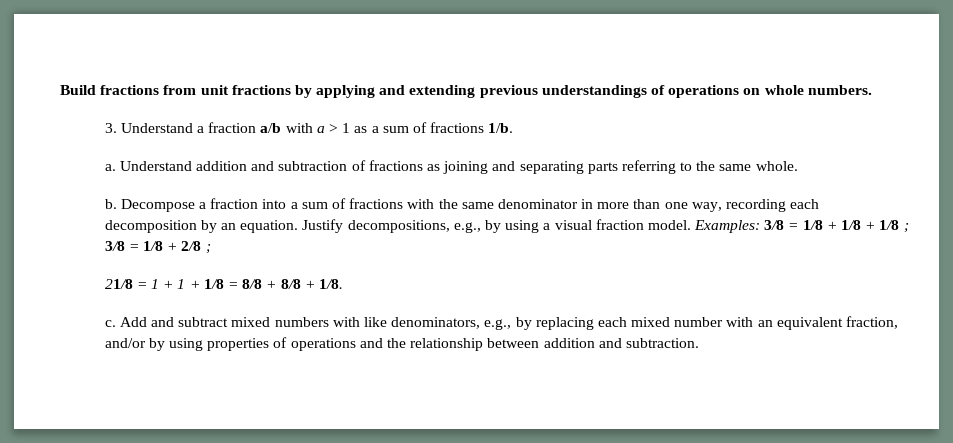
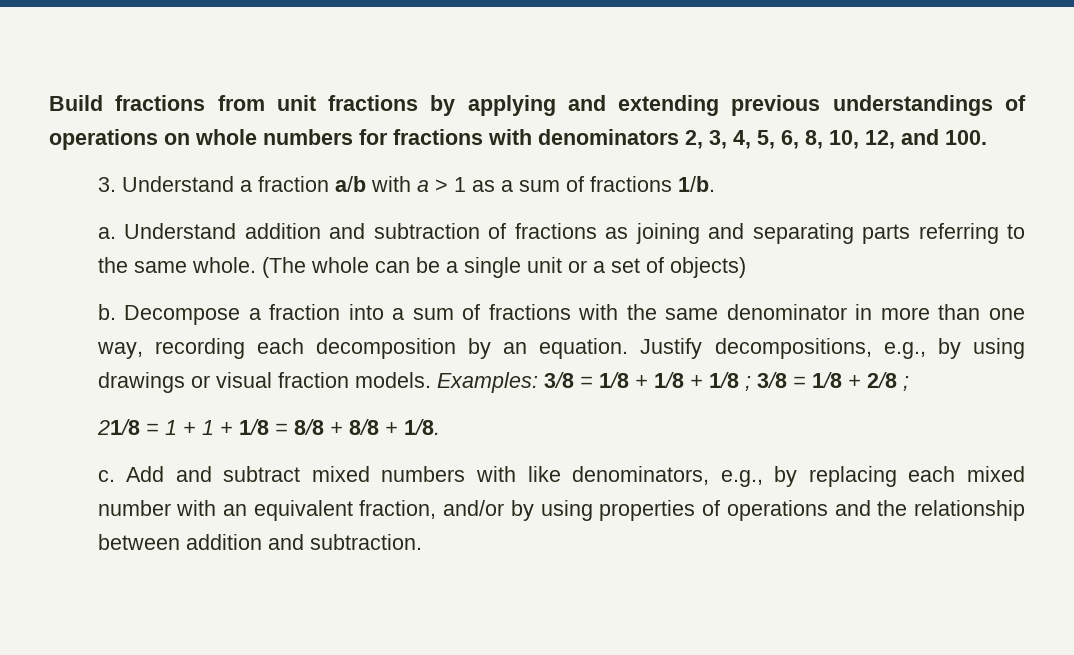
- Build fractions from unit fractions by applying and extending previous understandings of operations on whole numbers.
+ Build fractions from unit fractions by applying and extending previous understandings of operations on whole numbers for fractions with denominators 2, 3, 4, 5, 6, 8, 10, 12, and 100.
+ (The whole can be a single unit or a set of objects)
- Justify decompositions, e.g., by using a visual fraction model.
+ Justify decompositions, e.g., by using drawings or visual fraction models.

